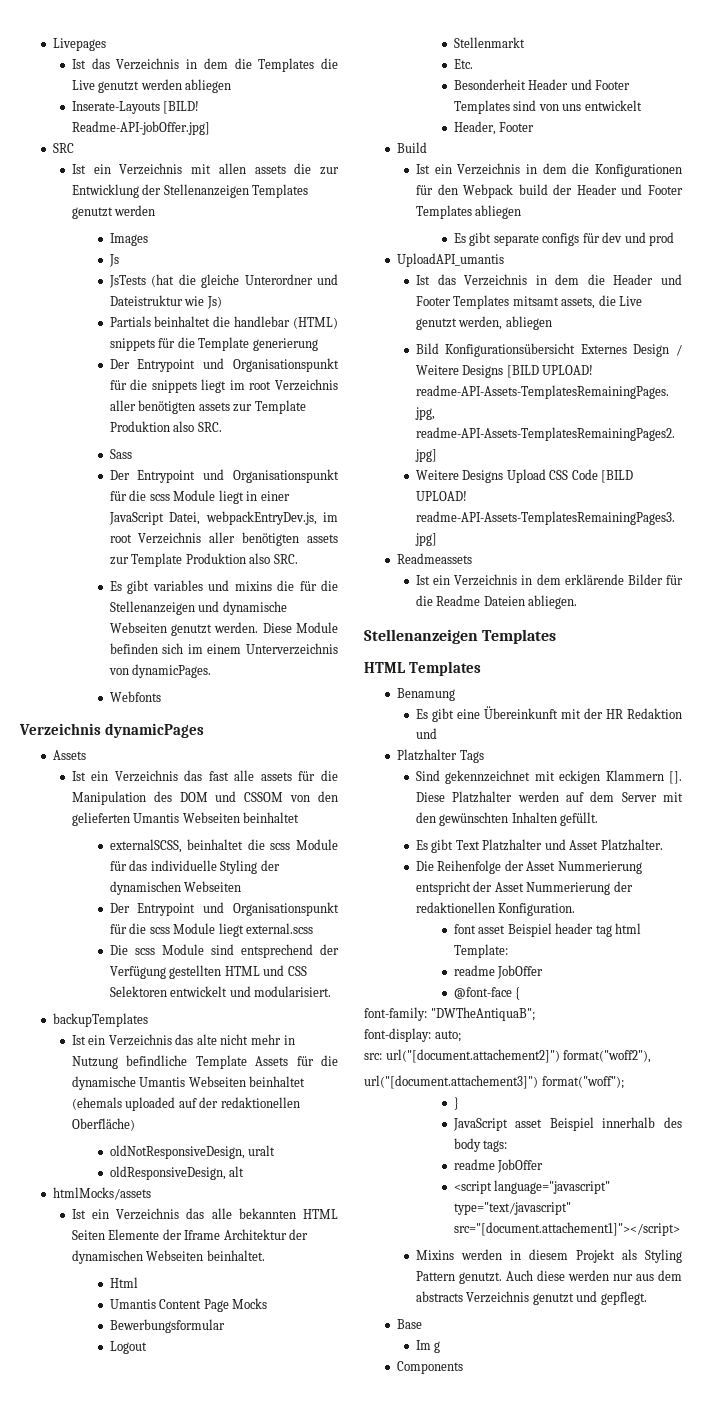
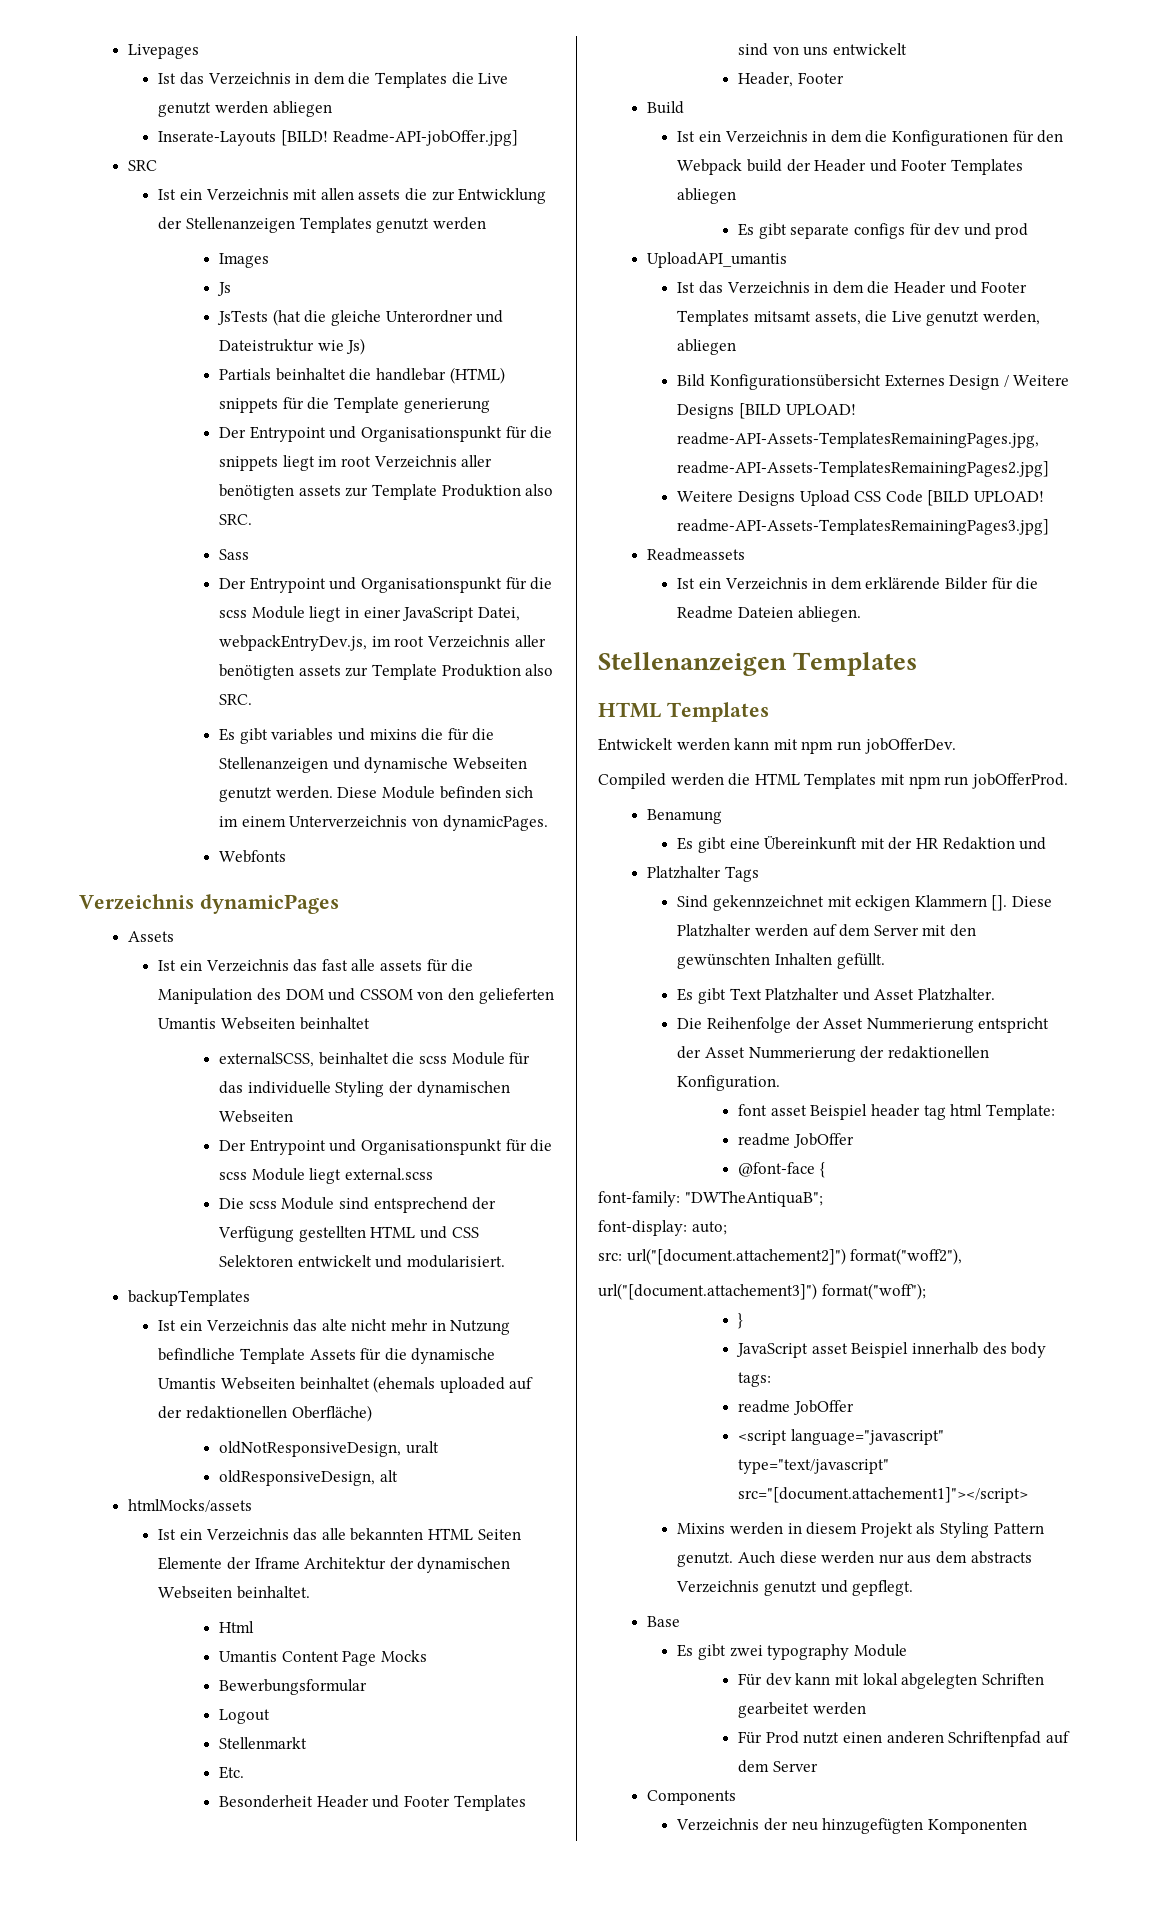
+ Entwickelt werden kann mit npm run jobOfferDev.
+ Compiled werden die HTML Templates mit npm run jobOfferProd.
- Im g
+ Es gibt zwei typography Module
+ Für dev kann mit lokal abgelegten Schriften gearbeitet werden
+ Für Prod nutzt einen anderen Schriftenpfad auf dem Server
  Components
+ Verzeichnis der neu hinzugefügten Komponenten

